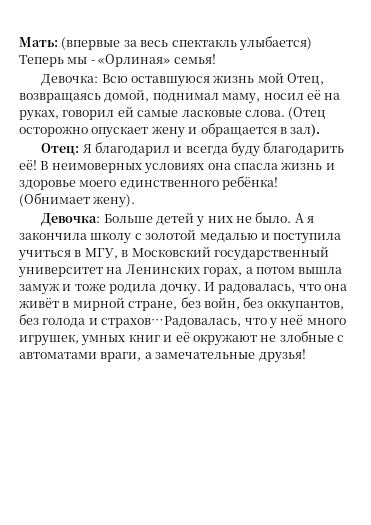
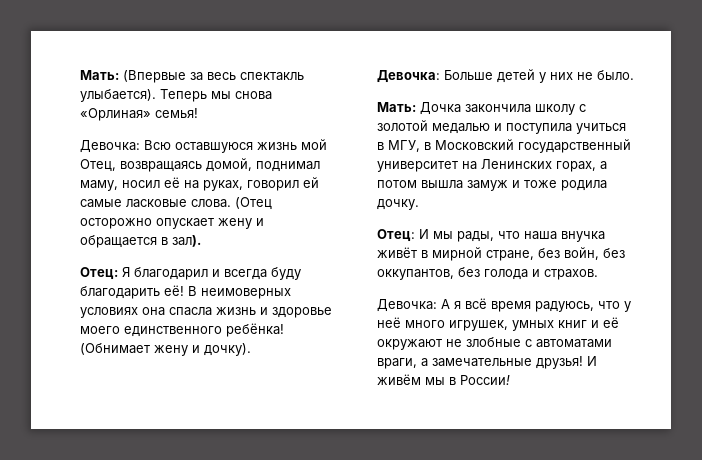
- Мать: (впервые за весь спектакль улыбается) Теперь мы - «Орлиная» семья!
+ Мать: (Впервые за весь спектакль улыбается). Теперь мы снова «Орлиная» семья!
- (Обнимает жену).
+ (Обнимает жену и дочку).
- Больше детей у них не было. А я закончила школу с золотой медалью и поступила учиться в МГУ, в Московский государственный университет на Ленинских горах, а потом вышла замуж и тоже родила дочку. И радовалась, что она живёт в мирной стране, без войн, без оккупантов, без голода и страхов…Радовалась, что у неё много игрушек, умных книг и её окружают не злобные с автоматами враги, а замечательные друзья!
+ Больше детей у них не было.
+ Мать: Дочка закончила школу с золотой медалью и поступила учиться в МГУ, в Московский государственный университет на Ленинских горах, а потом вышла замуж и тоже родила дочку.
+ Отец: И мы рады, что наша внучка живёт в мирной стране, без войн, без оккупантов, без голода и страхов.
+ Девочка: А я всё время радуюсь, что у неё много игрушек, умных книг и её окружают не злобные с автоматами враги, а замечательные друзья!
+ И живём мы в России!

